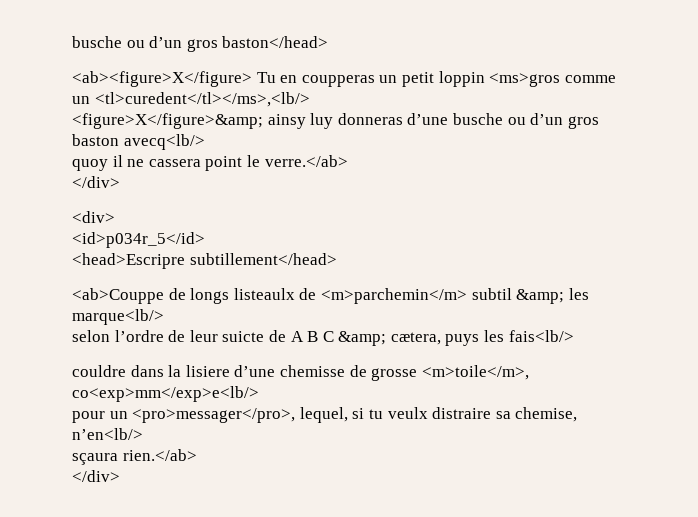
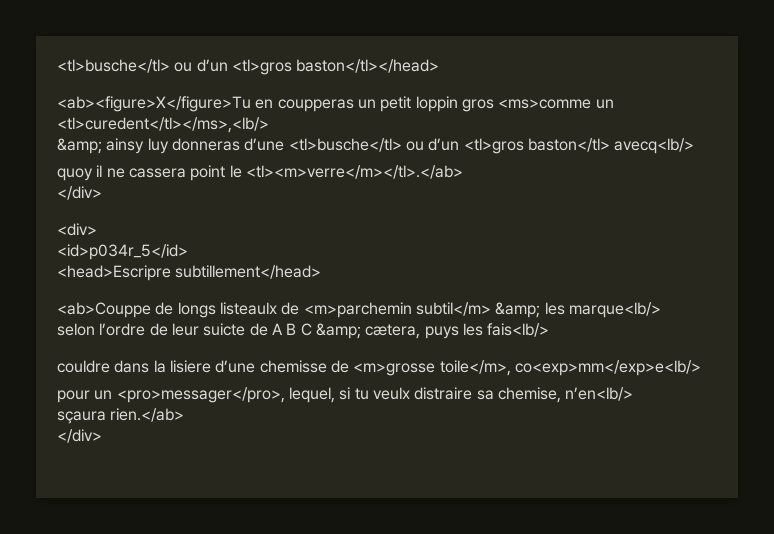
- busche ou d’un gros baston</head>
- <ab><figure>X</figure> Tu en coupperas un petit loppin <ms>gros comme un <tl>curedent</tl></ms>,<lb/>
+ <tl>busche</tl> ou d’un <tl>gros baston</tl></head>
+ <ab><figure>X</figure>Tu en coupperas un petit loppin gros <ms>comme un <tl>curedent</tl></ms>,<lb/>
- <figure>X</figure>&amp; ainsy luy donneras d’une busche ou d’un gros baston avecq<lb/>
+ &amp; ainsy luy donneras d’une <tl>busche</tl> ou d’un <tl>gros baston</tl> avecq<lb/>
- quoy il ne cassera point le verre.</ab>
+ quoy il ne cassera point le <tl><m>verre</m></tl>.</ab>
- <ab>Couppe de longs listeaulx de <m>parchemin</m> subtil &amp; les marque<lb/>
+ <ab>Couppe de longs listeaulx de <m>parchemin subtil</m> &amp; les marque<lb/>
- couldre dans la lisiere d’une chemisse de grosse <m>toile</m>, co<exp>mm</exp>e<lb/>
+ couldre dans la lisiere d’une chemisse de <m>grosse toile</m>, co<exp>mm</exp>e<lb/>

